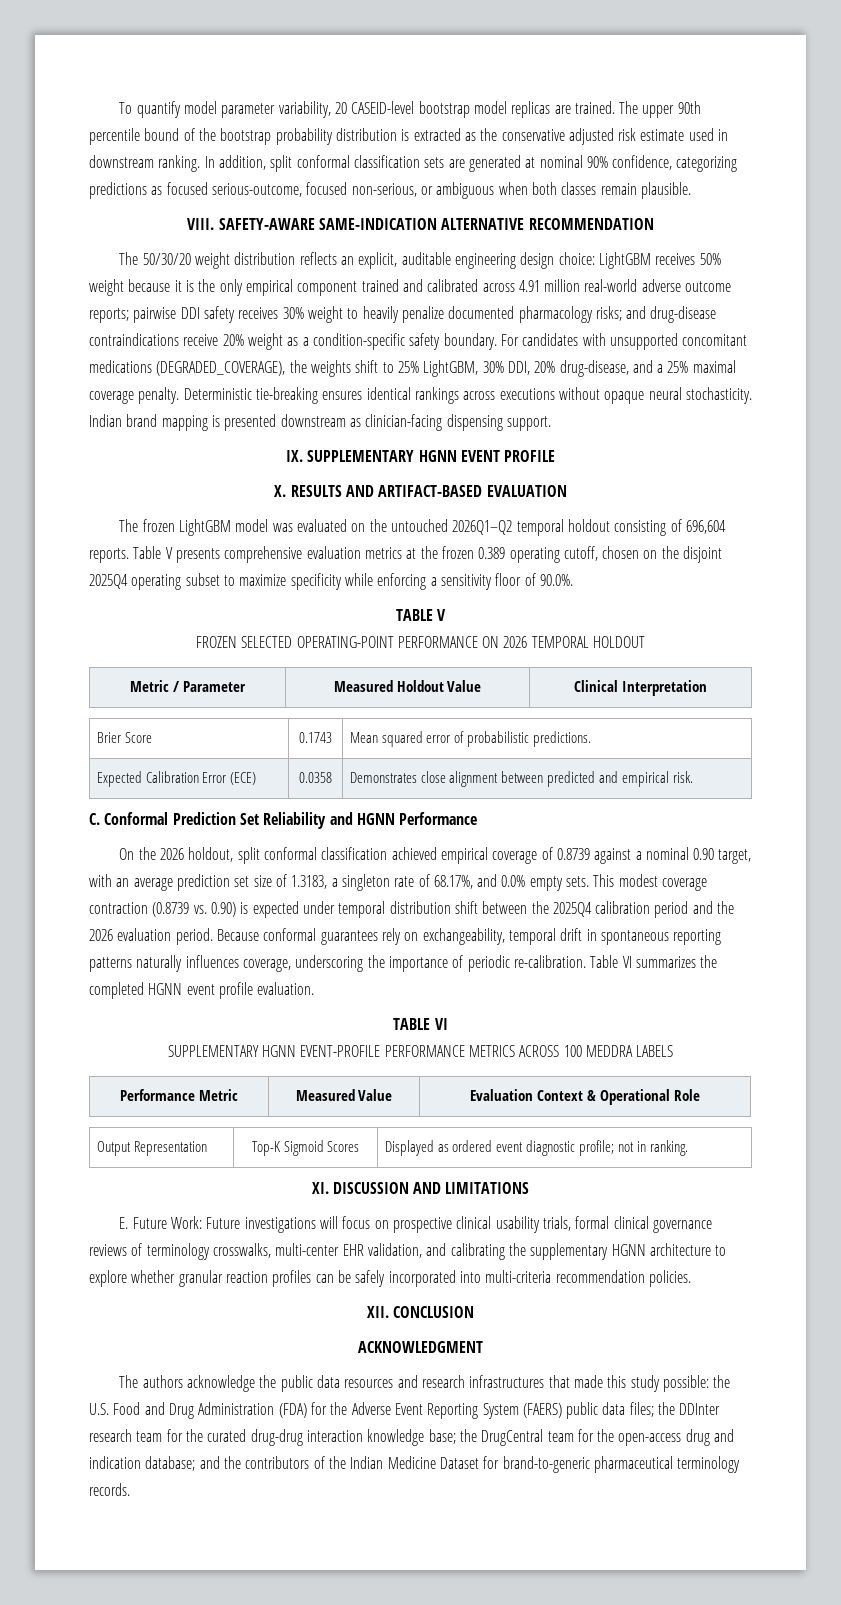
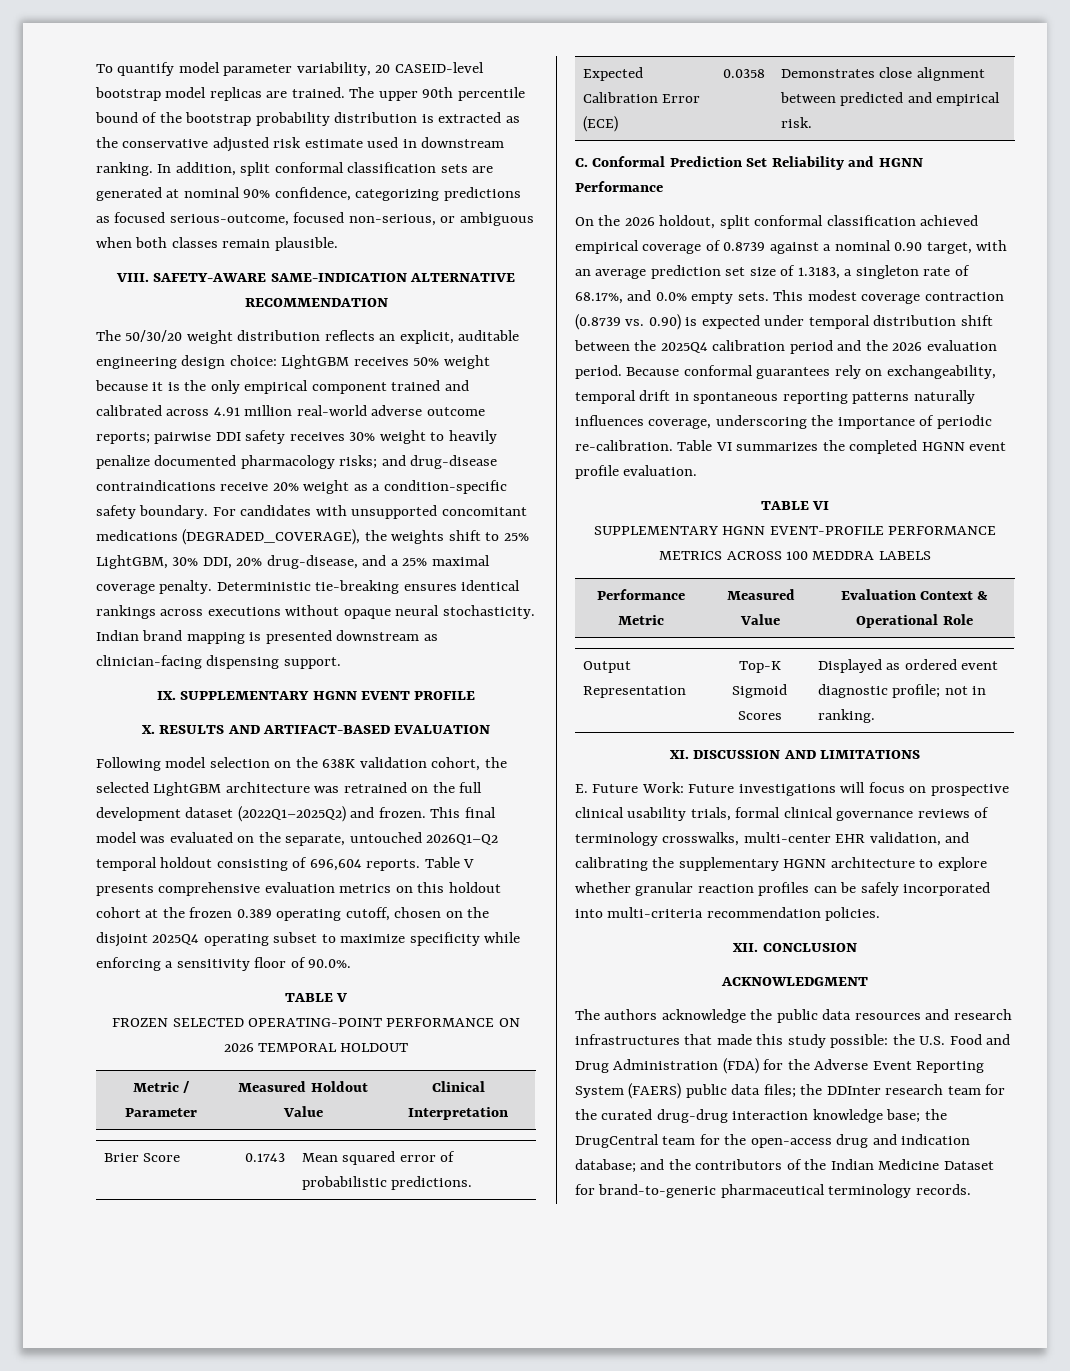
- The frozen LightGBM model was evaluated on the untouched 2026Q1–Q2 temporal holdout consisting of 696,604 reports.
+ Following model selection on the 638K validation cohort, the selected LightGBM architecture was retrained on the full development dataset (2022Q1–2025Q2) and frozen. This final model was evaluated on the separate, untouched 2026Q1–Q2 temporal holdout consisting of 696,604 reports.
- Table V presents comprehensive evaluation metrics at the frozen 0.389 operating cutoff, chosen on the disjoint 2025Q4 operating subset to maximize specificity while enforcing a sensitivity floor of 90.0%.
+ Table V presents comprehensive evaluation metrics on this holdout cohort at the frozen 0.389 operating cutoff, chosen on the disjoint 2025Q4 operating subset to maximize specificity while enforcing a sensitivity floor of 90.0%.

